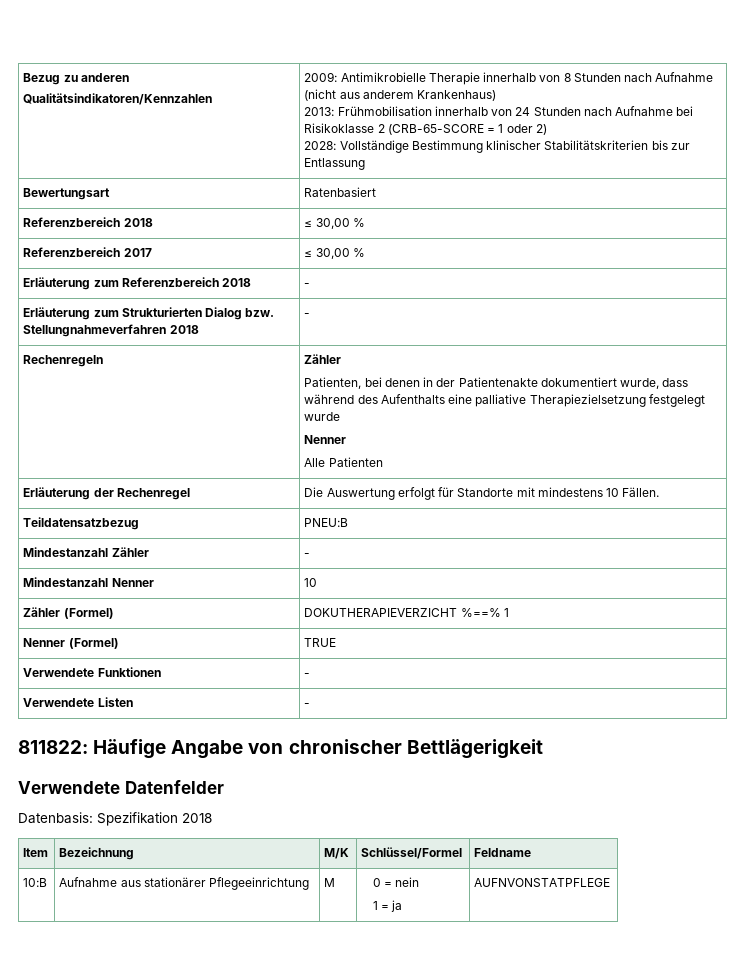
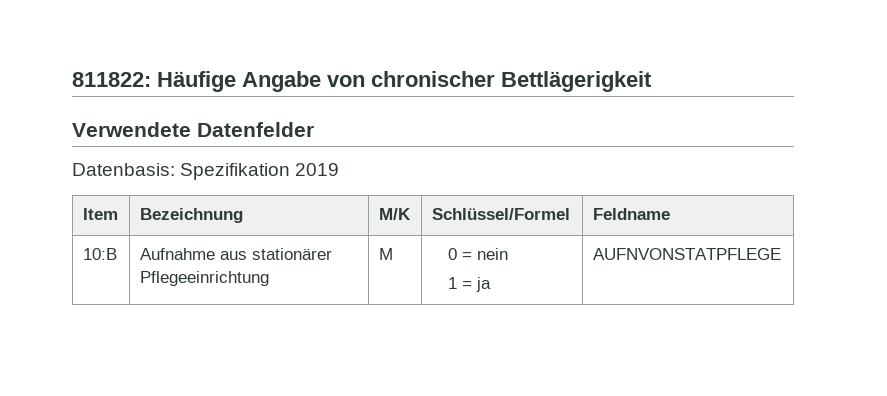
- Bezug zu anderen
- Qualitätsindikatoren/Kennzahlen | 2009: Antimikrobielle Therapie innerhalb von 8 Stunden nach Aufnahme (nicht aus anderem Krankenhaus)
- 2013: Frühmobilisation innerhalb von 24 Stunden nach Aufnahme bei Risikoklasse 2 (CRB-65-SCORE = 1 oder 2)
- 2028: Vollständige Bestimmung klinischer Stabilitätskriterien bis zur Entlassung
- Bewertungsart | Ratenbasiert
- Referenzbereich 2018 | ≤ 30,00 %
- Referenzbereich 2017 | ≤ 30,00 %
- Erläuterung zum Referenzbereich 2018 | -
- Erläuterung zum Strukturierten Dialog bzw. Stellungnahmeverfahren 2018 | -
- Rechenregeln | Zähler
- Patienten, bei denen in der Patientenakte dokumentiert wurde, dass während des Aufenthalts eine palliative Therapiezielsetzung festgelegt wurde
- Nenner
- Alle Patienten
- Erläuterung der Rechenregel | Die Auswertung erfolgt für Standorte mit mindestens 10 Fällen.
- Teildatensatzbezug | PNEU:B
- Mindestanzahl Zähler | -
- Mindestanzahl Nenner | 10
- Zähler (Formel) | DOKUTHERAPIEVERZICHT %==% 1
- Nenner (Formel) | TRUE
- Verwendete Funktionen | -
- Verwendete Listen | -
- Datenbasis: Spezifikation 2018
+ Datenbasis: Spezifikation 2019

